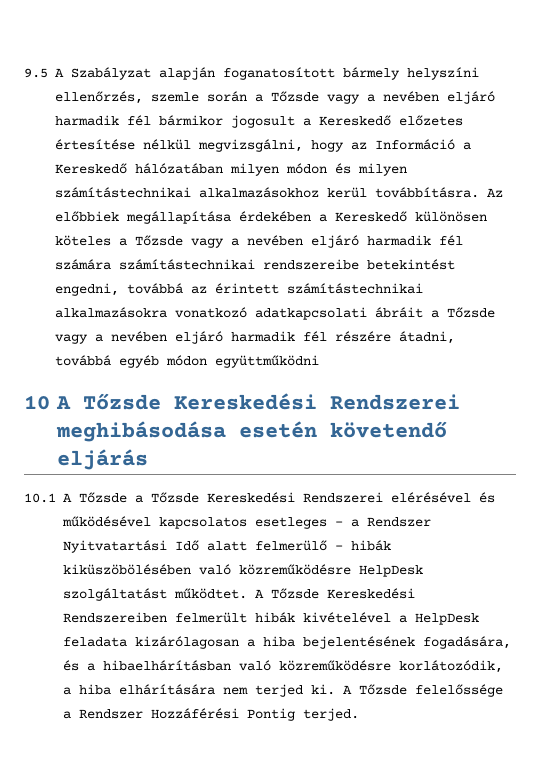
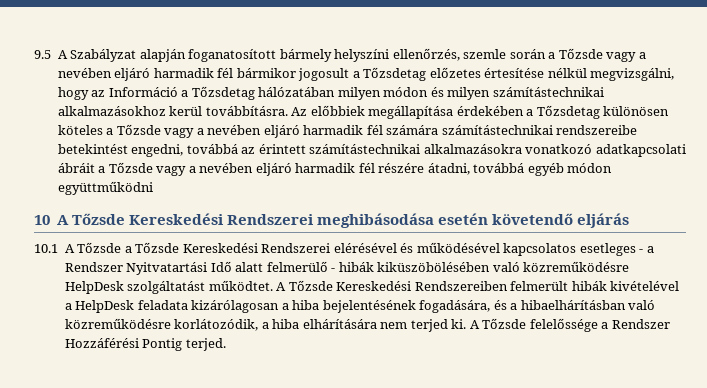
- 9.5 A Szabályzat alapján foganatosított bármely helyszíni ellenőrzés, szemle során a Tőzsde vagy a nevében eljáró harmadik fél bármikor jogosult a Kereskedő előzetes értesítése nélkül megvizsgálni, hogy az Információ a Kereskedő hálózatában milyen módon és milyen számítástechnikai alkalmazásokhoz kerül továbbításra.
+ 9.5 A Szabályzat alapján foganatosított bármely helyszíni ellenőrzés, szemle során a Tőzsde vagy a nevében eljáró harmadik fél bármikor jogosult a Tőzsdetag előzetes értesítése nélkül megvizsgálni, hogy az Információ a Tőzsdetag hálózatában milyen módon és milyen számítástechnikai alkalmazásokhoz kerül továbbításra.
- Az előbbiek megállapítása érdekében a Kereskedő különösen köteles a Tőzsde vagy a nevében eljáró harmadik fél számára számítástechnikai rendszereibe betekintést engedni, továbbá az érintett számítástechnikai alkalmazásokra vonatkozó adatkapcsolati ábráit a Tőzsde vagy a nevében eljáró harmadik fél részére átadni, továbbá egyéb módon együttműködni
+ Az előbbiek megállapítása érdekében a Tőzsdetag különösen köteles a Tőzsde vagy a nevében eljáró harmadik fél számára számítástechnikai rendszereibe betekintést engedni, továbbá az érintett számítástechnikai alkalmazásokra vonatkozó adatkapcsolati ábráit a Tőzsde vagy a nevében eljáró harmadik fél részére átadni, továbbá egyéb módon együttműködni

